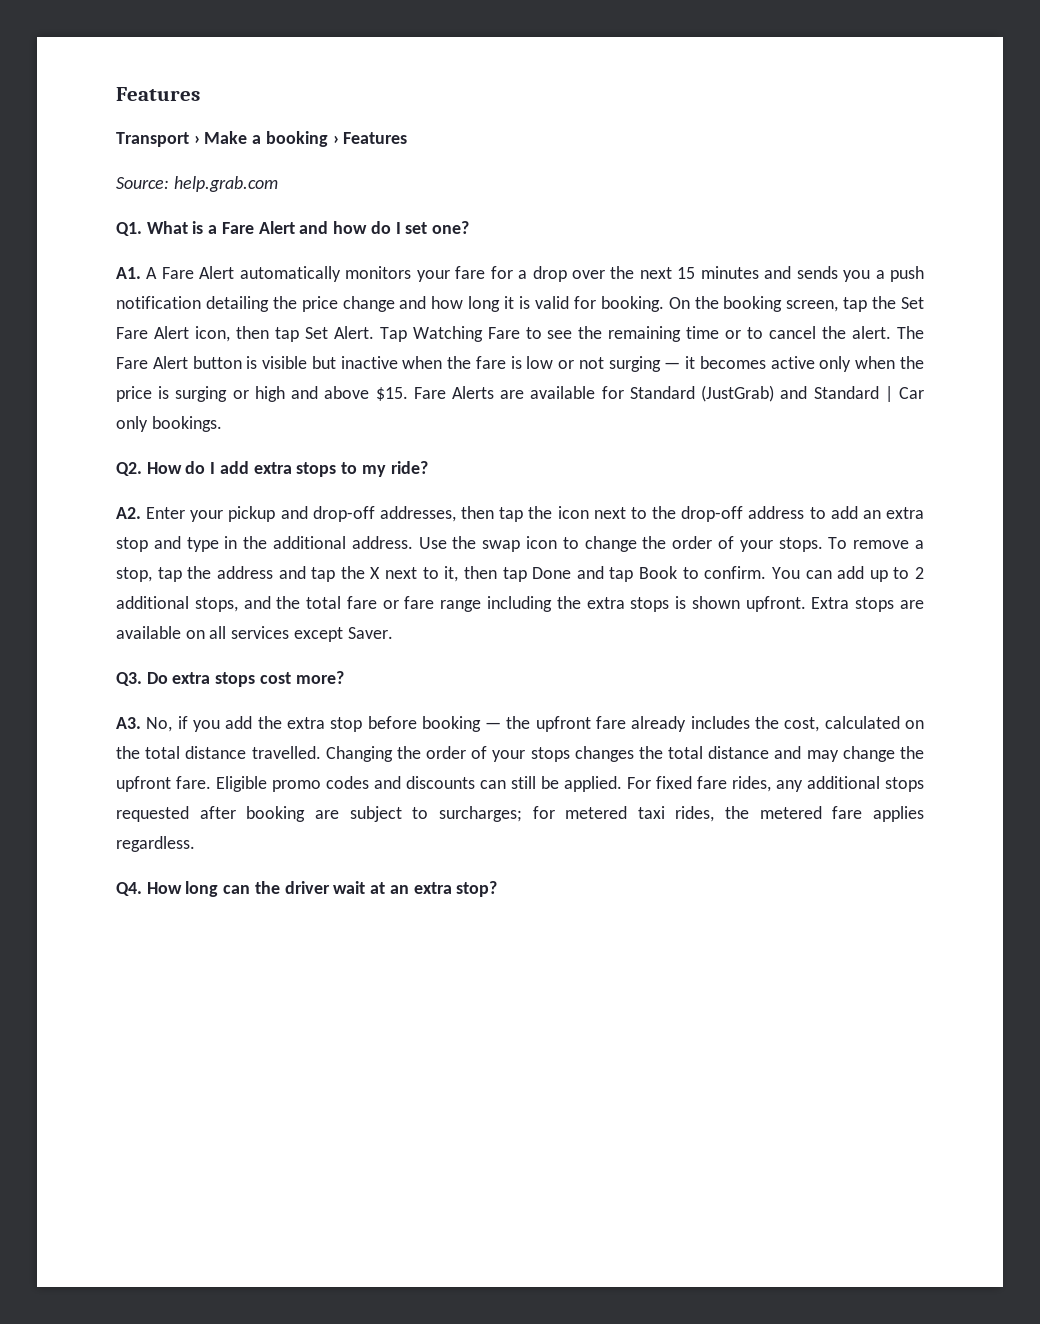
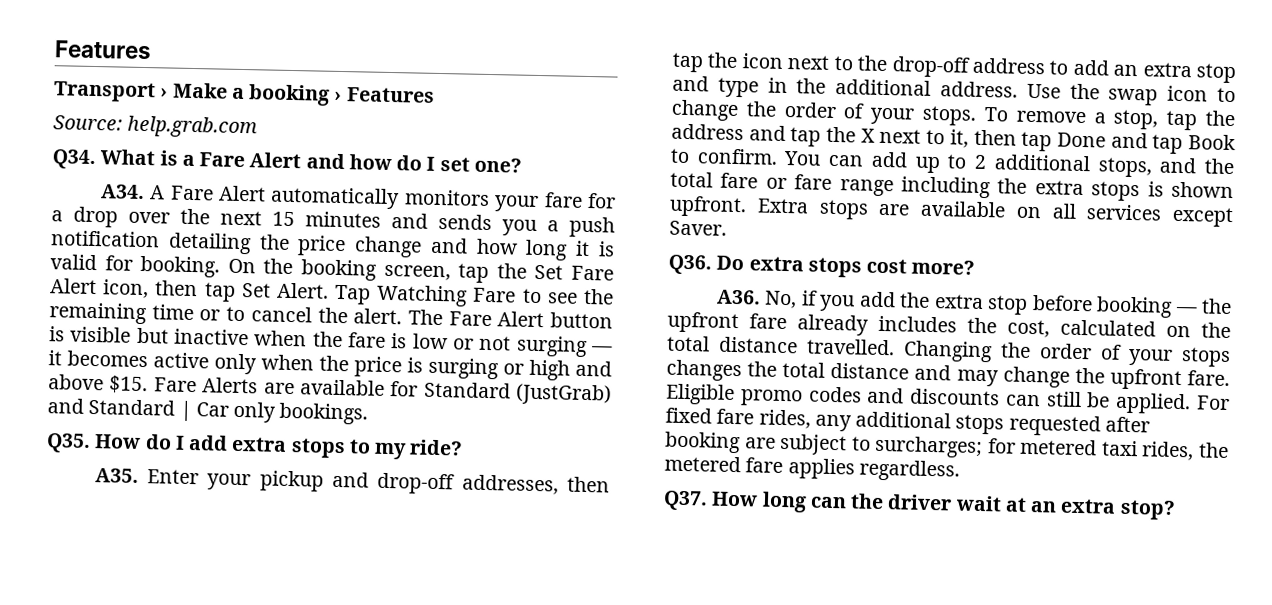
- Q1. What is a Fare Alert and how do I set one?
+ Q34. What is a Fare Alert and how do I set one?
- A1. A Fare Alert automatically monitors your fare for a drop over the next 15 minutes and sends you a push notification detailing the price change and how long it is valid for booking.
+ A34. A Fare Alert automatically monitors your fare for a drop over the next 15 minutes and sends you a push notification detailing the price change and how long it is valid for booking.
- Q2. How do I add extra stops to my ride?
+ Q35. How do I add extra stops to my ride?
- A2. Enter your pickup and drop-off addresses, then tap the icon next to the drop-off address to add an extra stop and type in the additional address.
+ A35. Enter your pickup and drop-off addresses, then tap the icon next to the drop-off address to add an extra stop and type in the additional address.
- Q3. Do extra stops cost more?
+ Q36. Do extra stops cost more?
- A3. No, if you add the extra stop before booking — the upfront fare already includes the cost, calculated on the total distance travelled.
+ A36. No, if you add the extra stop before booking — the upfront fare already includes the cost, calculated on the total distance travelled.
- Q4. How long can the driver wait at an extra stop?
+ Q37. How long can the driver wait at an extra stop?

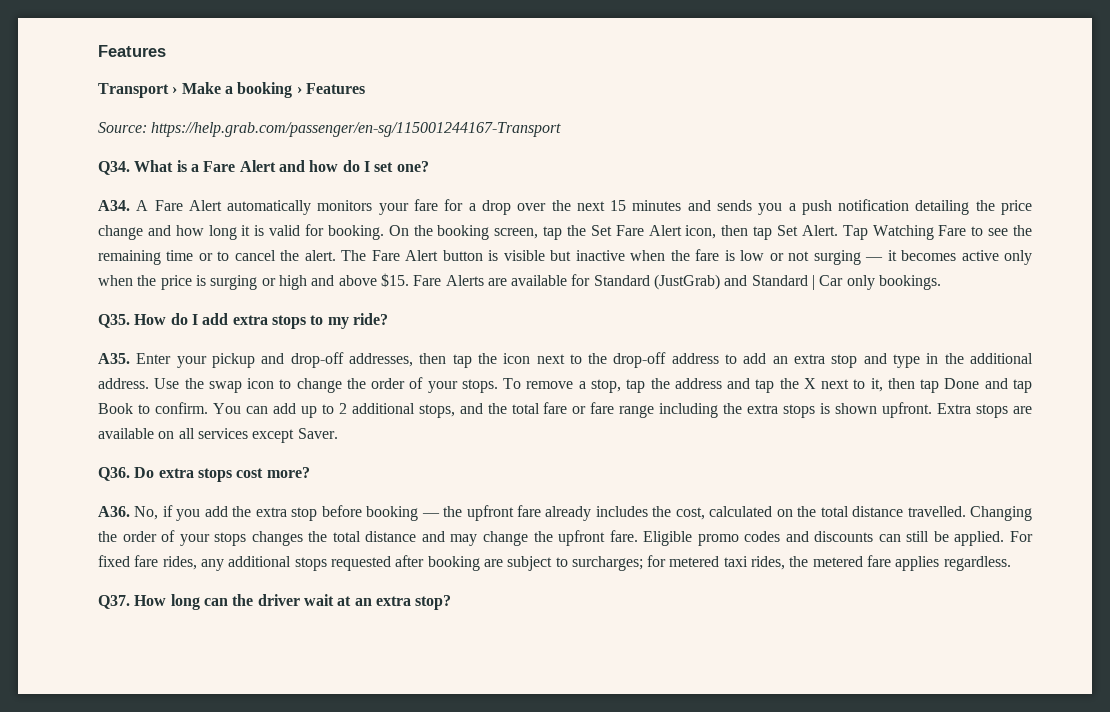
- Source: help.grab.com
+ Source: https://help.grab.com/passenger/en-sg/115001244167-Transport

